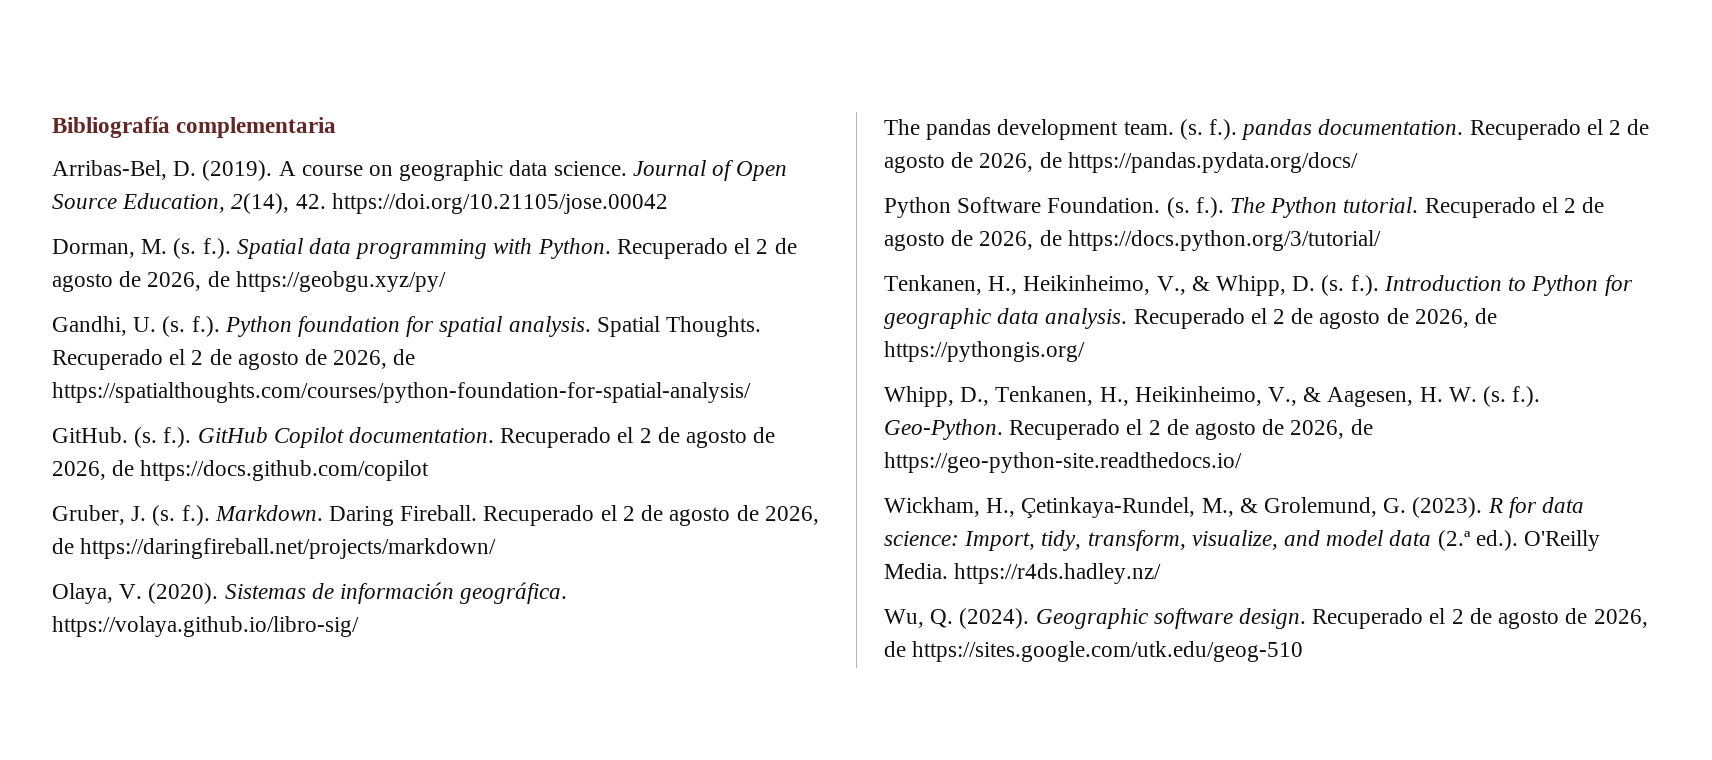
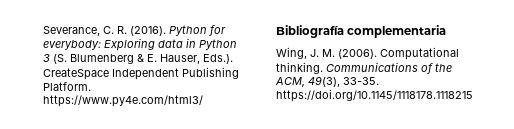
+ Severance, C. R. (2016). Python for everybody: Exploring data in Python 3 (S. Blumenberg & E. Hauser, Eds.). CreateSpace Independent Publishing Platform. https://www.py4e.com/html3/
  Bibliografía complementaria
- Arribas-Bel, D. (2019). A course on geographic data science. Journal of Open Source Education, 2(14), 42. https://doi.org/10.21105/jose.00042
- Dorman, M. (s. f.). Spatial data programming with Python. Recuperado el 2 de agosto de 2026, de https://geobgu.xyz/py/
- Gandhi, U. (s. f.). Python foundation for spatial analysis. Spatial Thoughts. Recuperado el 2 de agosto de 2026, de https://spatialthoughts.com/courses/python-foundation-for-spatial-analysis/
- GitHub. (s. f.). GitHub Copilot documentation. Recuperado el 2 de agosto de 2026, de https://docs.github.com/copilot
- Gruber, J. (s. f.). Markdown. Daring Fireball. Recuperado el 2 de agosto de 2026, de https://daringfireball.net/projects/markdown/
- Olaya, V. (2020). Sistemas de información geográfica. https://volaya.github.io/libro-sig/
- The pandas development team. (s. f.). pandas documentation. Recuperado el 2 de agosto de 2026, de https://pandas.pydata.org/docs/
- Python Software Foundation. (s. f.). The Python tutorial. Recuperado el 2 de agosto de 2026, de https://docs.python.org/3/tutorial/
- Tenkanen, H., Heikinheimo, V., & Whipp, D. (s. f.). Introduction to Python for geographic data analysis. Recuperado el 2 de agosto de 2026, de https://pythongis.org/
- Whipp, D., Tenkanen, H., Heikinheimo, V., & Aagesen, H. W. (s. f.). Geo-Python. Recuperado el 2 de agosto de 2026, de https://geo-python-site.readthedocs.io/
- Wickham, H., Çetinkaya-Rundel, M., & Grolemund, G. (2023). R for data science: Import, tidy, transform, visualize, and model data (2.ª ed.). O'Reilly Media. https://r4ds.hadley.nz/
- Wu, Q. (2024). Geographic software design. Recuperado el 2 de agosto de 2026, de https://sites.google.com/utk.edu/geog-510
+ Wing, J. M. (2006). Computational thinking. Communications of the ACM, 49(3), 33-35. https://doi.org/10.1145/1118178.1118215

